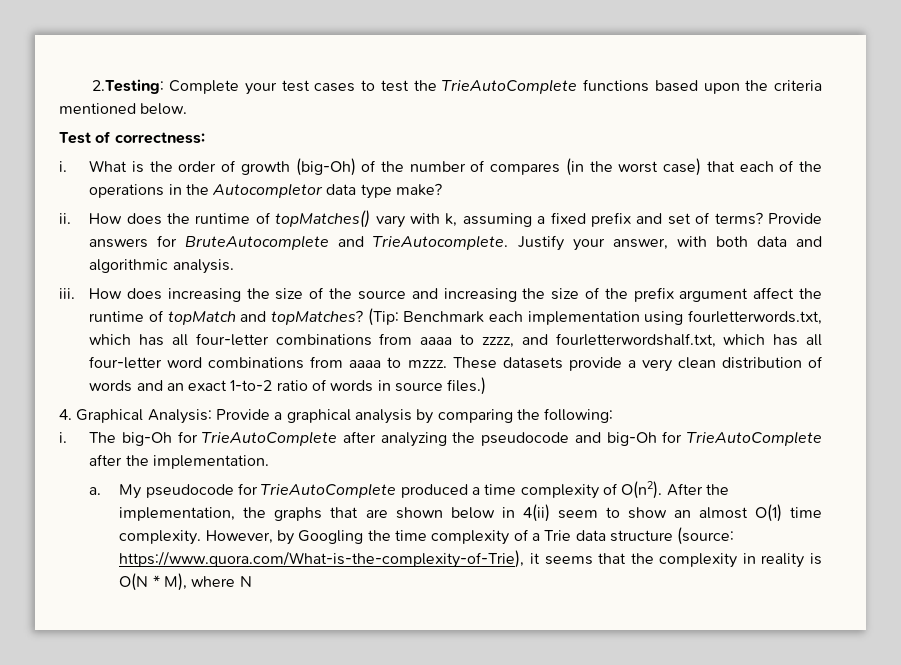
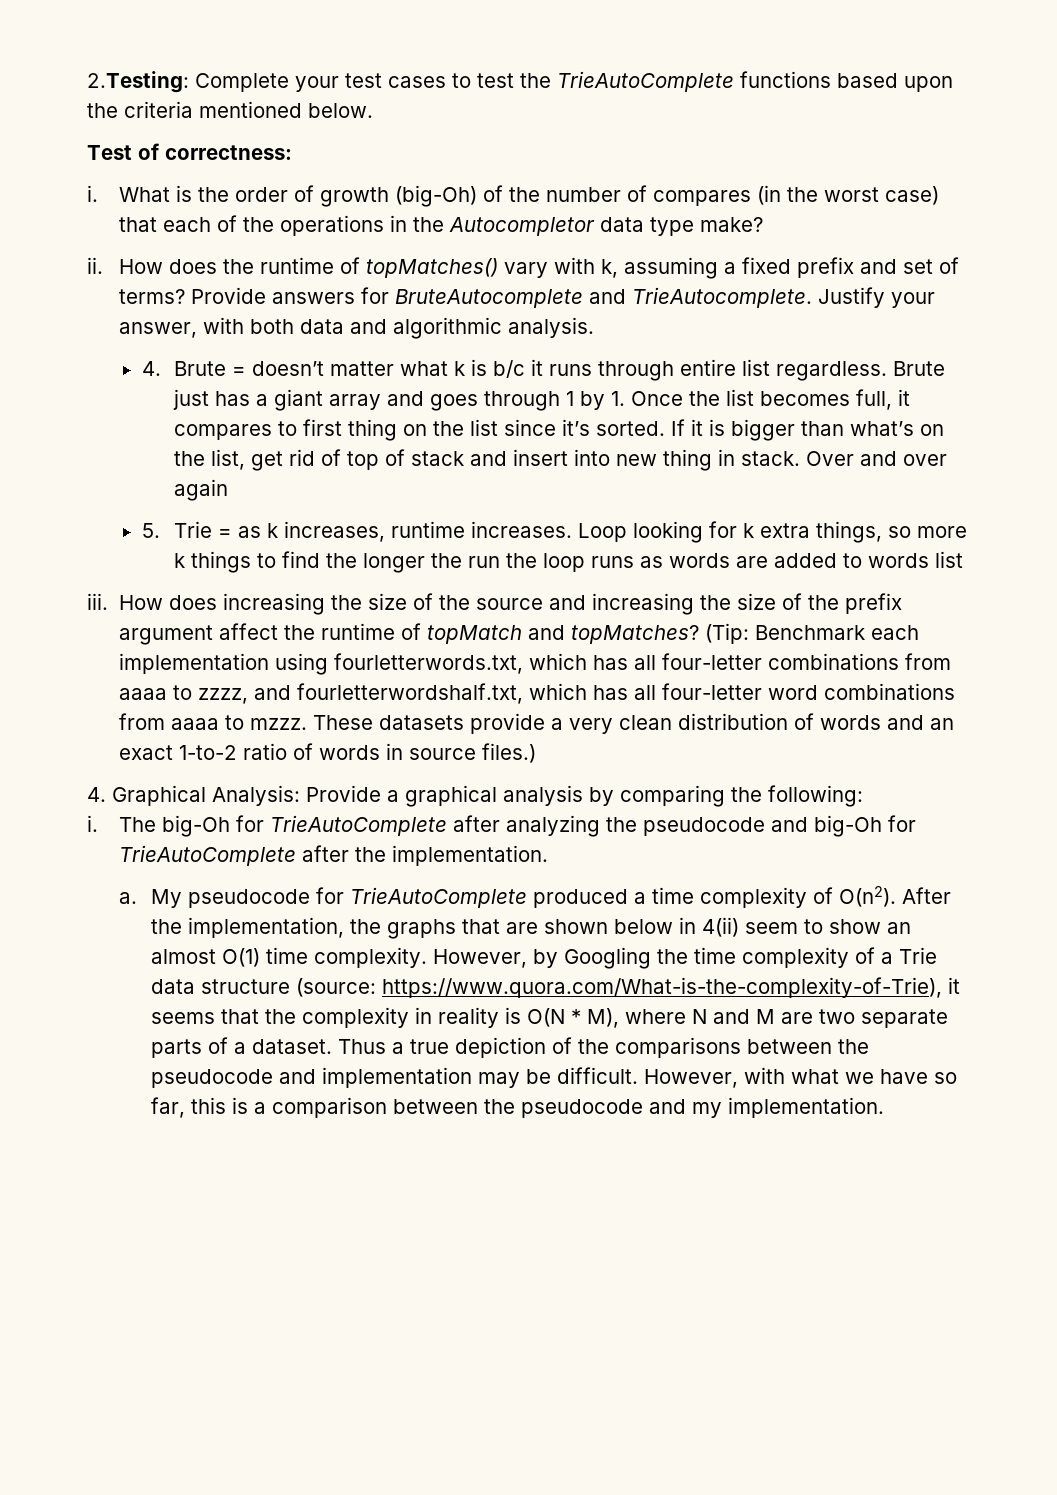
+ 4. Brute = doesn’t matter what k is b/c it runs through entire list regardless. Brute just has a giant array and goes through 1 by 1. Once the list becomes full, it compares to first thing on the list since it’s sorted. If it is bigger than what’s on the list, get rid of top of stack and insert into new thing in stack. Over and over again
+ 5. Trie = as k increases, runtime increases. Loop looking for k extra things, so more k things to find the longer the run the loop runs as words are added to words list
- However, by Googling the time complexity of a Trie data structure (source: https://www.quora.com/What-is-the-complexity-of-Trie), it seems that the complexity in reality is O(N * M), where N
+ However, by Googling the time complexity of a Trie data structure (source: https://www.quora.com/What-is-the-complexity-of-Trie), it seems that the complexity in reality is O(N * M), where N and M are two separate parts of a dataset. Thus a true depiction of the comparisons between the pseudocode and implementation may be difficult. However, with what we have so far, this is a comparison between the pseudocode and my implementation.

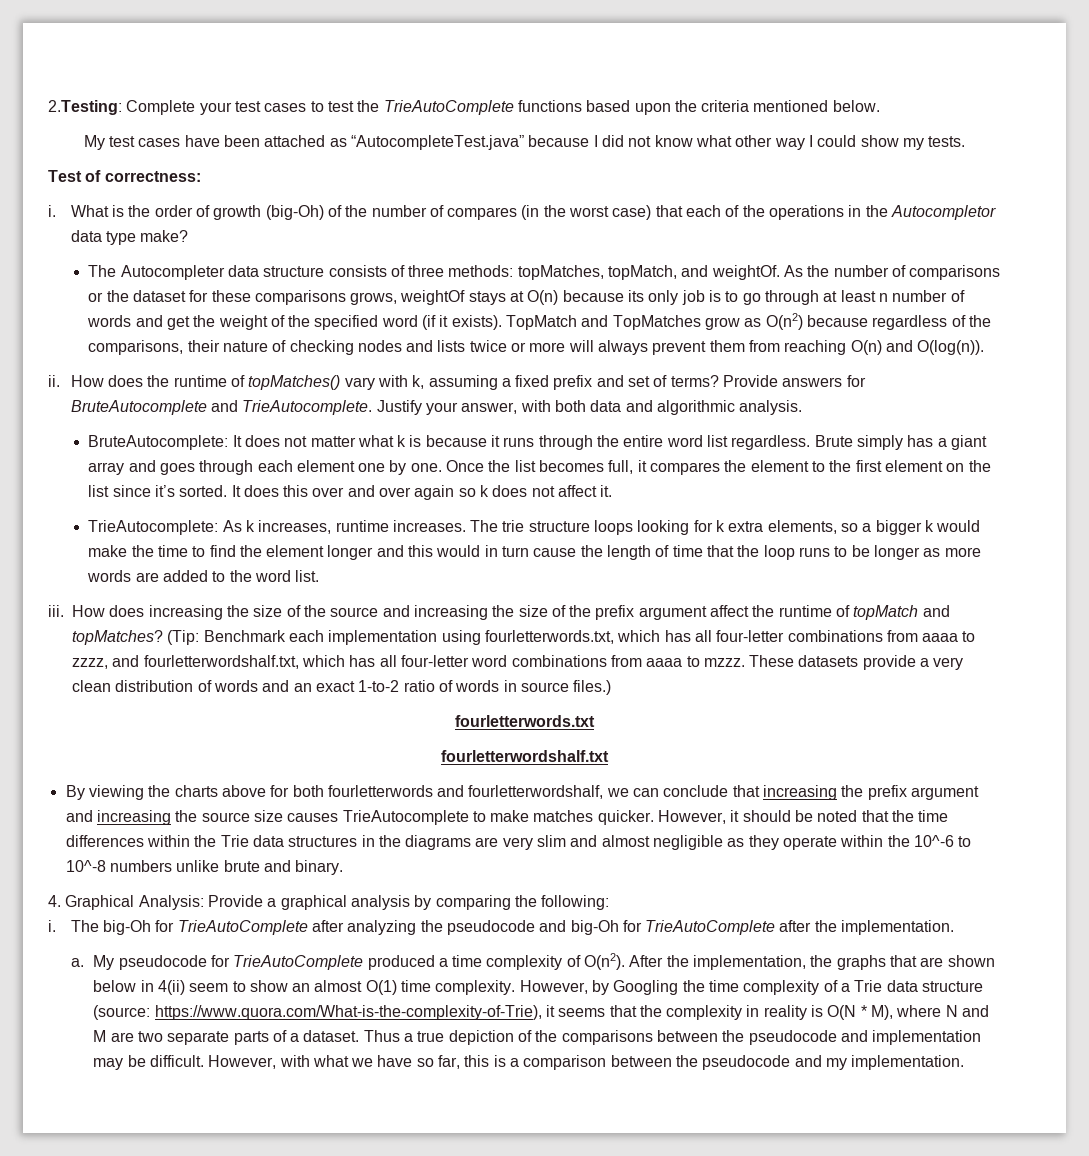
+ My test cases have been attached as “AutocompleteTest.java” because I did not know what other way I could show my tests.
+ The Autocompleter data structure consists of three methods: topMatches, topMatch, and weightOf. As the number of comparisons or the dataset for these comparisons grows, weightOf stays at O(n) because its only job is to go through at least n number of words and get the weight of the specified word (if it exists). TopMatch and TopMatches grow as O(n2) because regardless of the comparisons, their nature of checking nodes and lists twice or more will always prevent them from reaching O(n) and O(log(n)).
- 4. Brute = doesn’t matter what k is b/c it runs through entire list regardless.
+ BruteAutocomplete: It does not matter what k is because it runs through the entire word list regardless.
- Brute just has a giant array and goes through 1 by 1. Once the list becomes full, it compares to first thing on the list since it’s sorted.
+ Brute simply has a giant array and goes through each element one by one. Once the list becomes full, it compares the element to the first element on the list since it’s sorted.
- If it is bigger than what’s on the list, get rid of top of stack and insert into new thing in stack. Over and over again
- 5. Trie = as k increases, runtime increases. Loop looking for k extra things, so more k things to find the longer the run the loop runs as words are added to words list
+ It does this over and over again so k does not affect it.
+ TrieAutocomplete: As k increases, runtime increases. The trie structure loops looking for k extra elements, so a bigger k would make the time to find the element longer and this would in turn cause the length of time that the loop runs to be longer as more words are added to the word list.
+ fourletterwords.txt
+ fourletterwordshalf.txt
+ By viewing the charts above for both fourletterwords and fourletterwordshalf, we can conclude that increasing the prefix argument and increasing the source size causes TrieAutocomplete to make matches quicker. However, it should be noted that the time differences within the Trie data structures in the diagrams are very slim and almost negligible as they operate within the 10^-6 to 10^-8 numbers unlike brute and binary.

